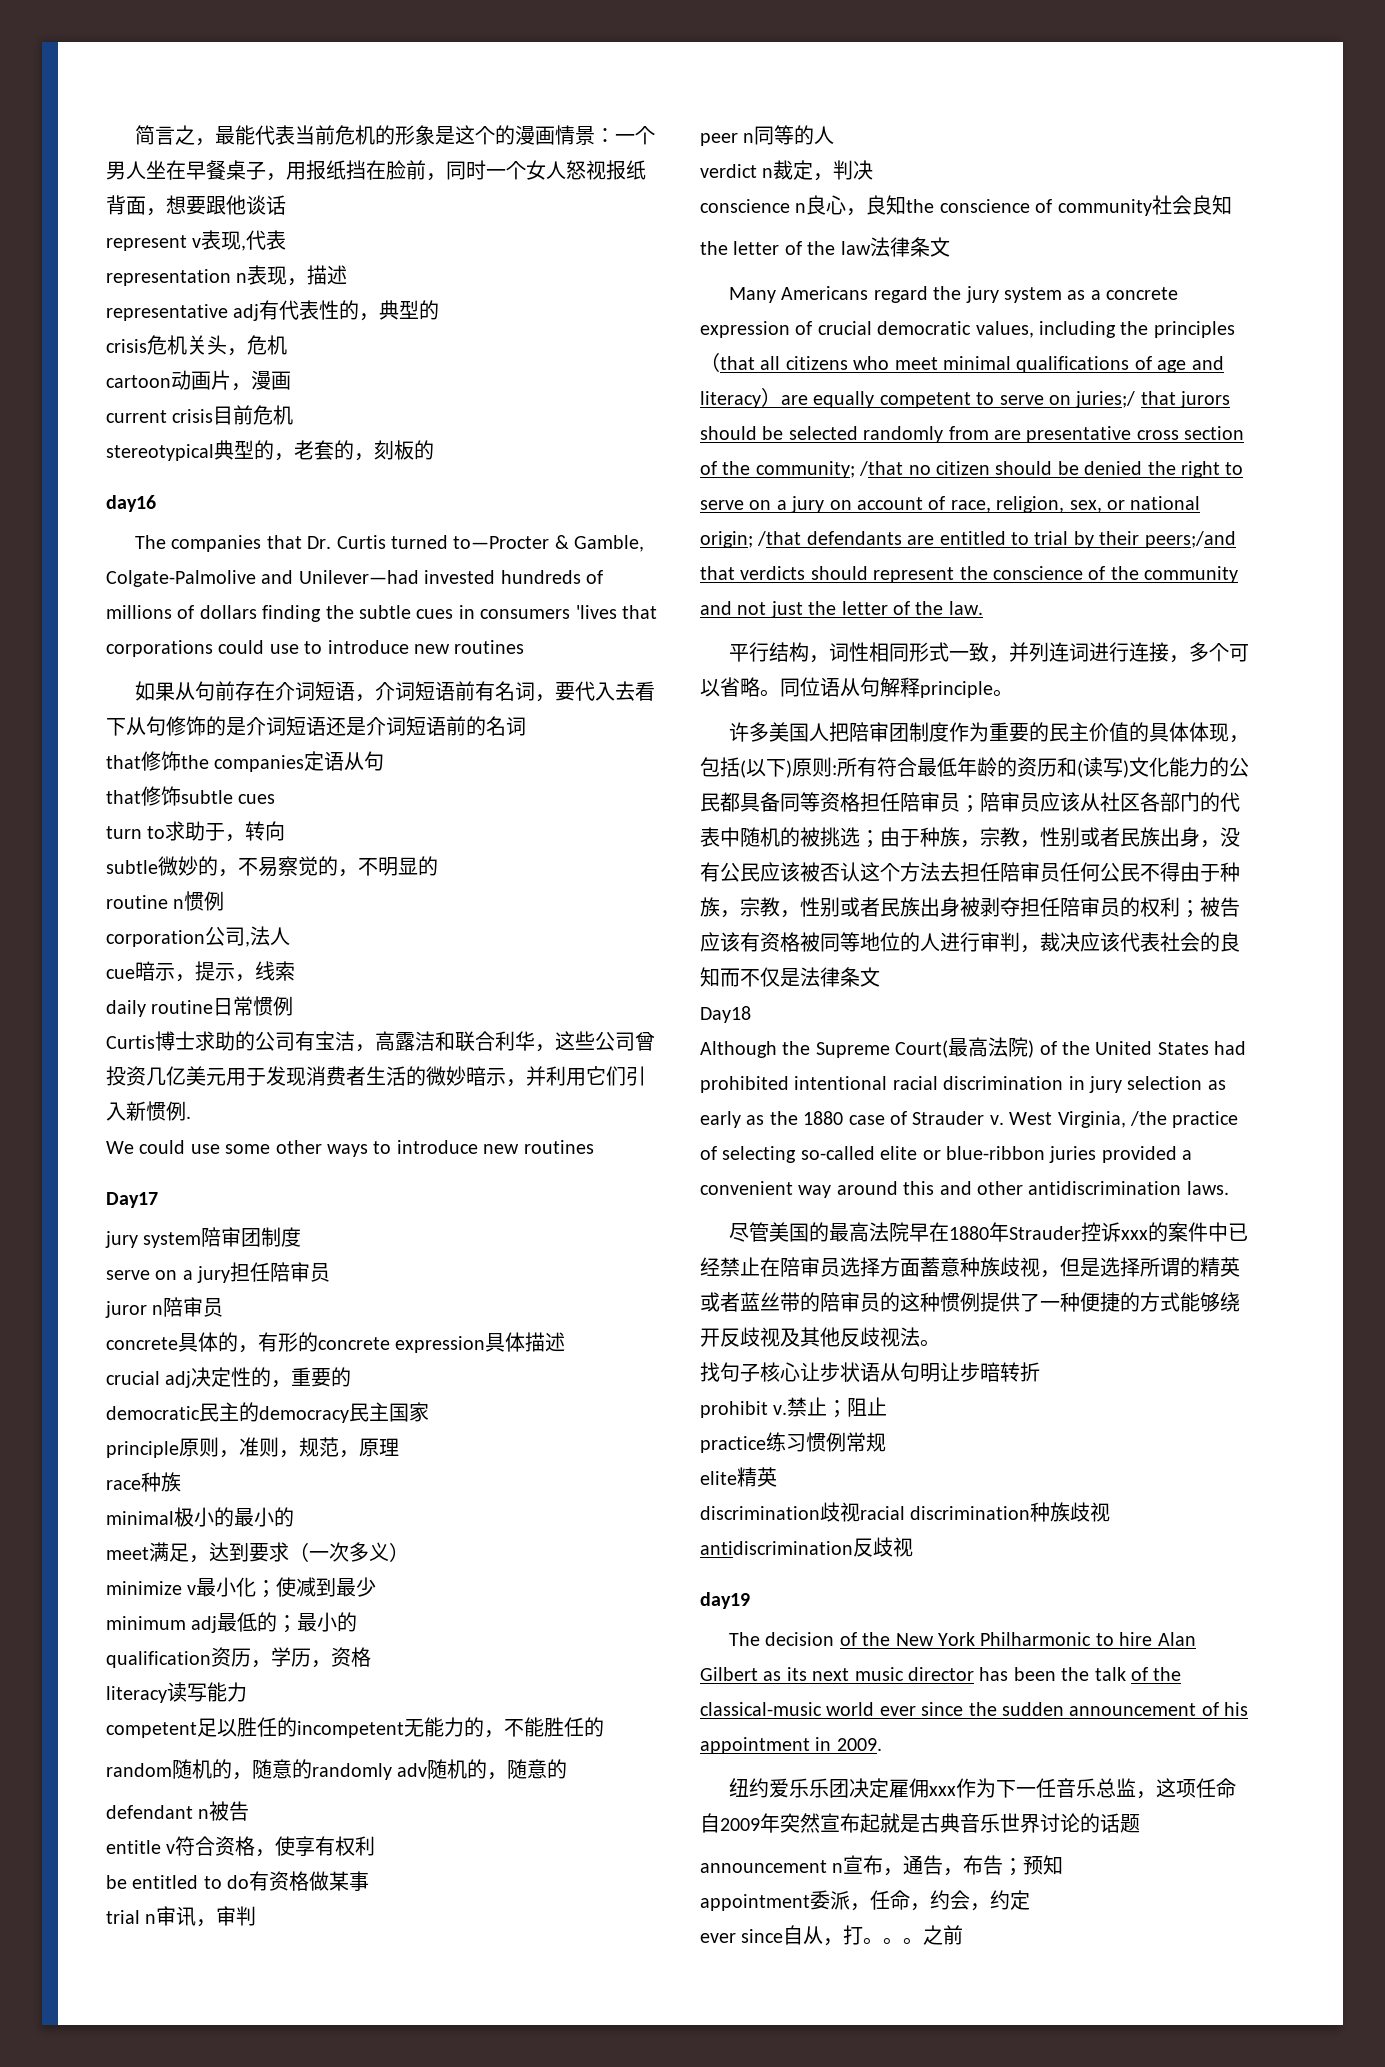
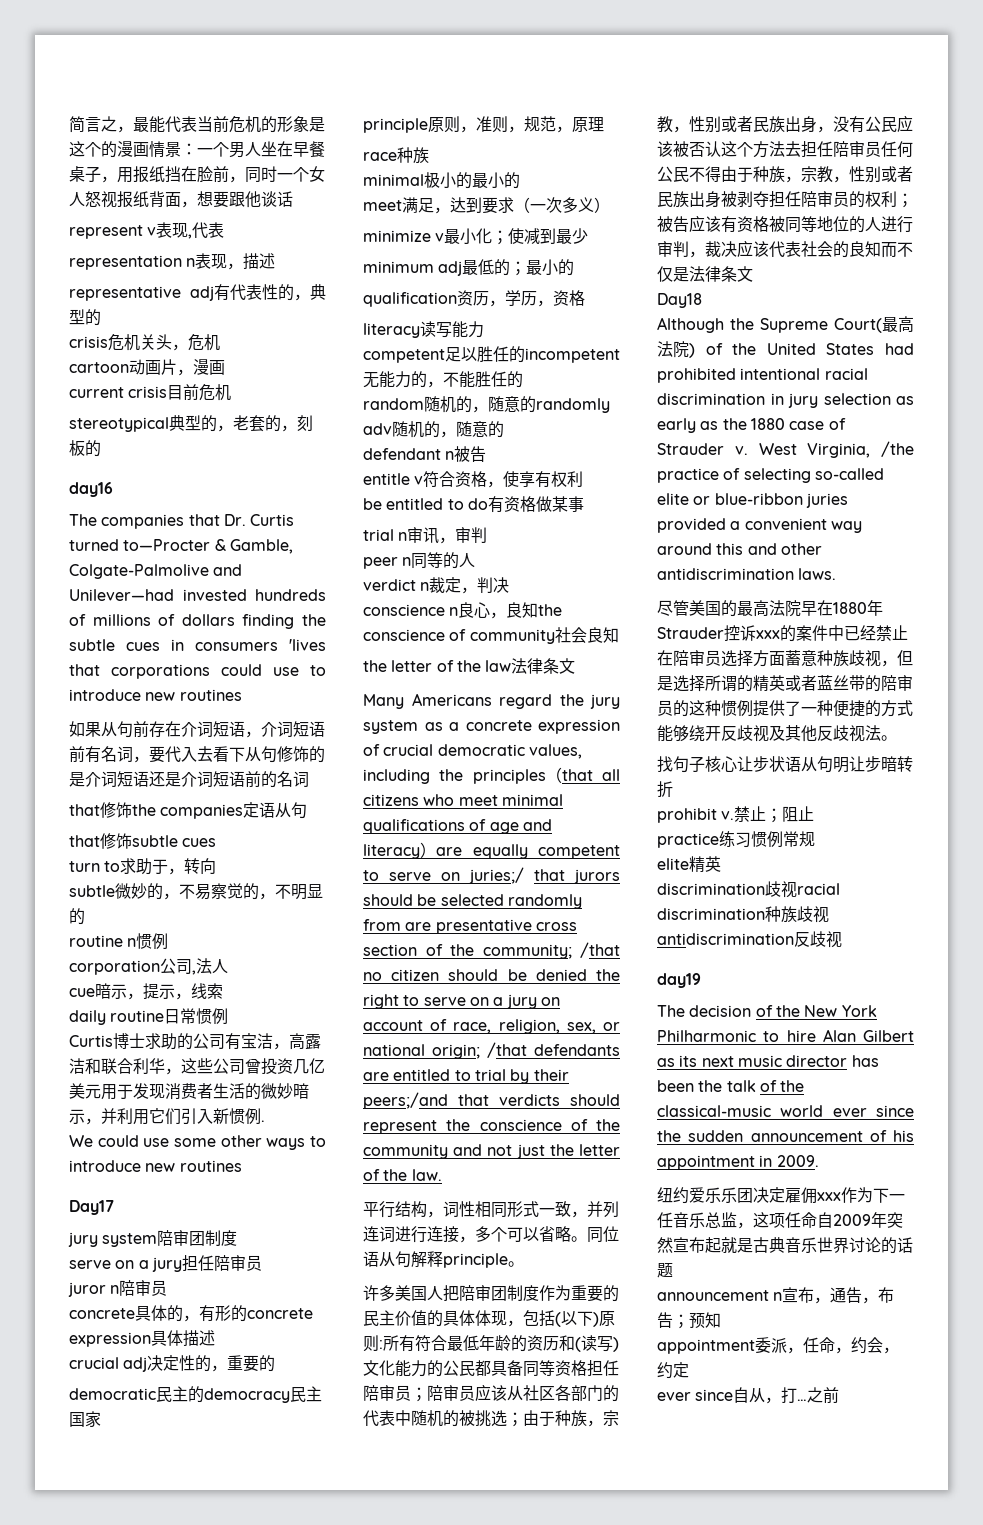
- ever since自从，打。。。
+ ever since自从，打…

